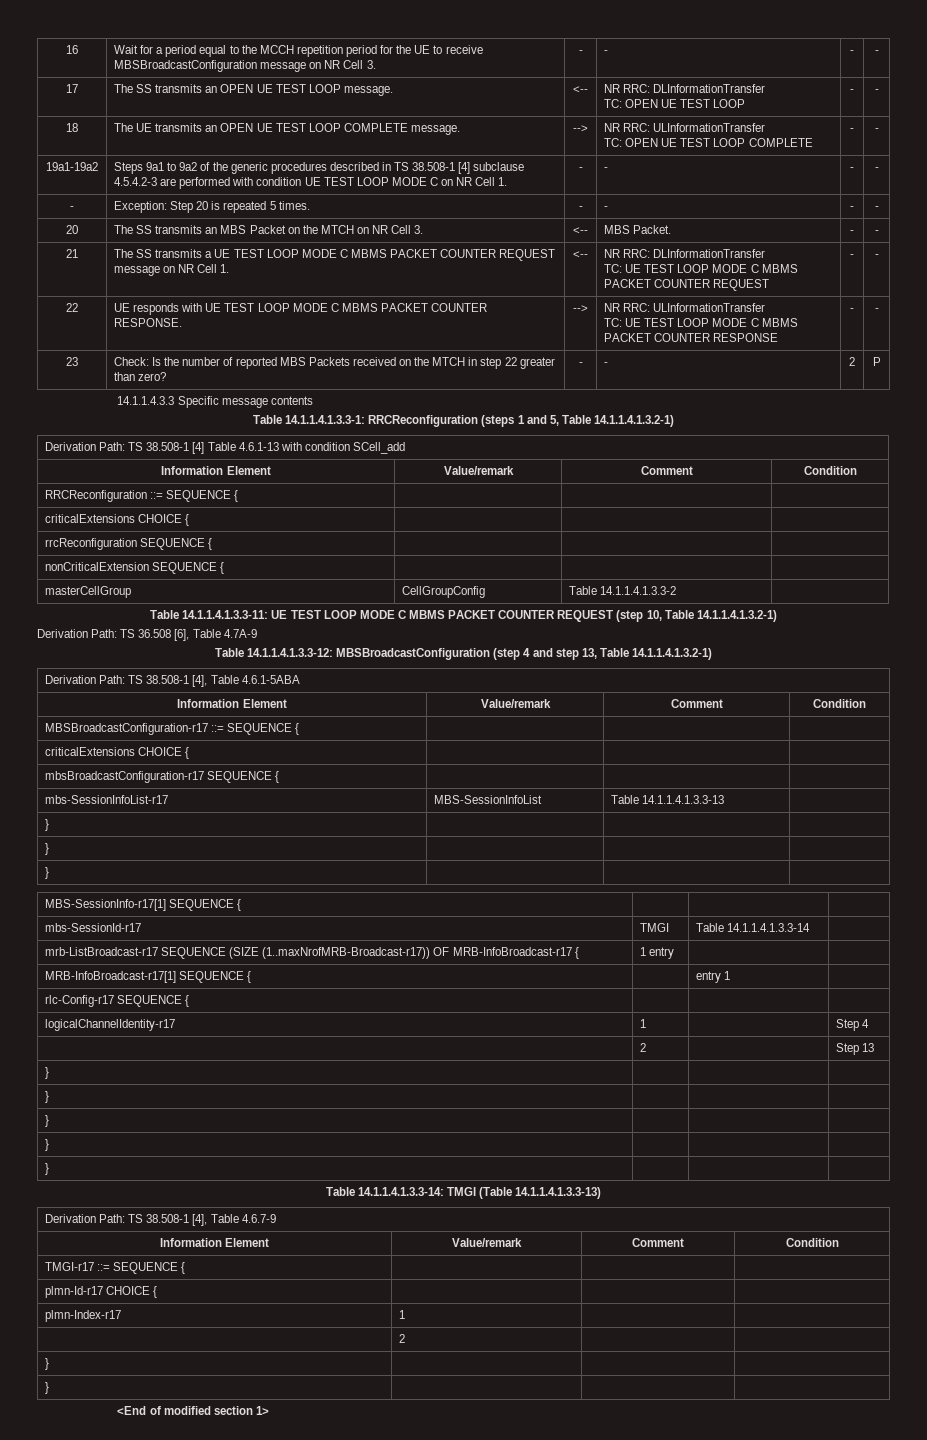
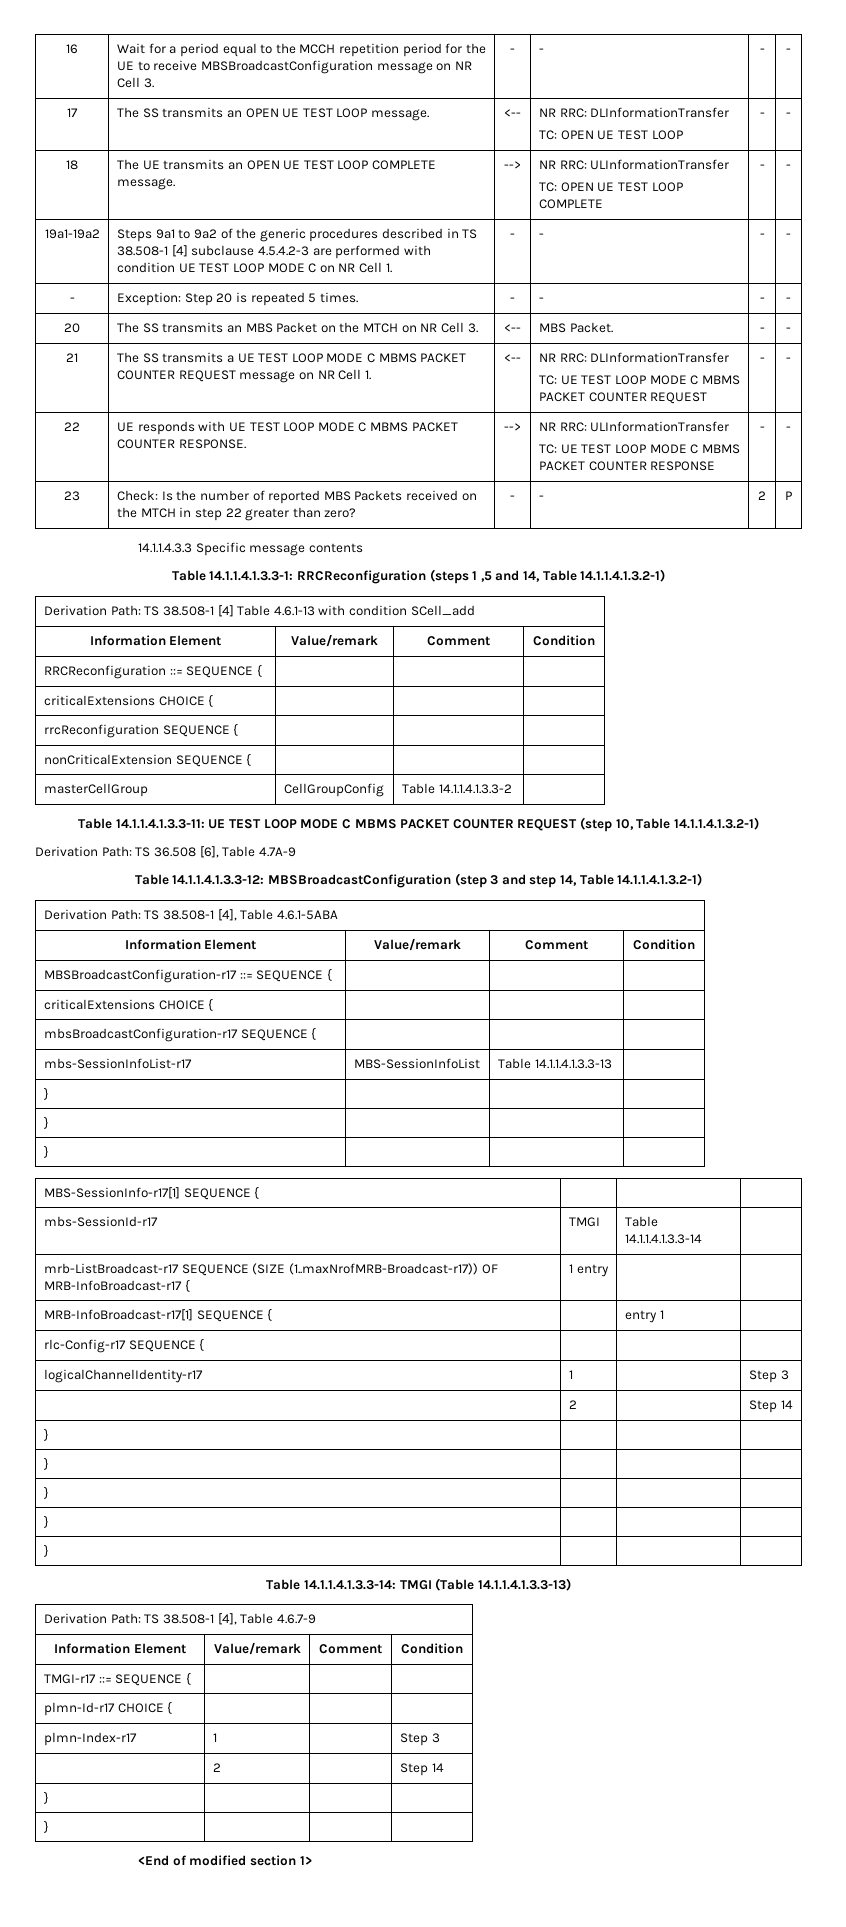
- Table 14.1.1.4.1.3.3-1: RRCReconfiguration (steps 1 and 5, Table 14.1.1.4.1.3.2-1)
+ Table 14.1.1.4.1.3.3-1: RRCReconfiguration (steps 1 ,5 and 14, Table 14.1.1.4.1.3.2-1)
- Table 14.1.1.4.1.3.3-12: MBSBroadcastConfiguration (step 4 and step 13, Table 14.1.1.4.1.3.2-1)
+ Table 14.1.1.4.1.3.3-12: MBSBroadcastConfiguration (step 3 and step 14, Table 14.1.1.4.1.3.2-1)
- logicalChannelIdentity-r17 | 1 | | Step 4
- | 2 | | Step 13
+ logicalChannelIdentity-r17 | 1 | | Step 3
+ | 2 | | Step 14
- plmn-Index-r17 | 1 | |
- | 2 | |
+ plmn-Index-r17 | 1 | | Step 3
+ | 2 | | Step 14

